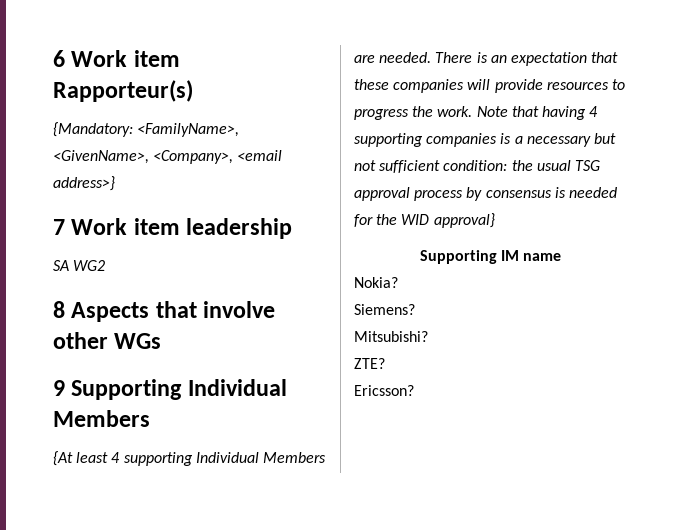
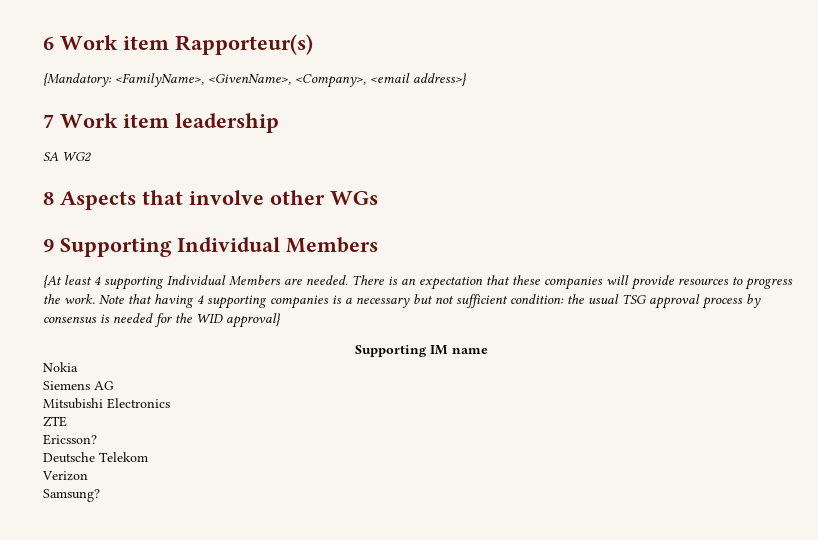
- Nokia?
- Siemens?
- Mitsubishi?
- ZTE?
+ Nokia
+ Siemens AG
+ Mitsubishi Electronics
+ ZTE
  Ericsson?
+ Deutsche Telekom
+ Verizon
+ Samsung?

